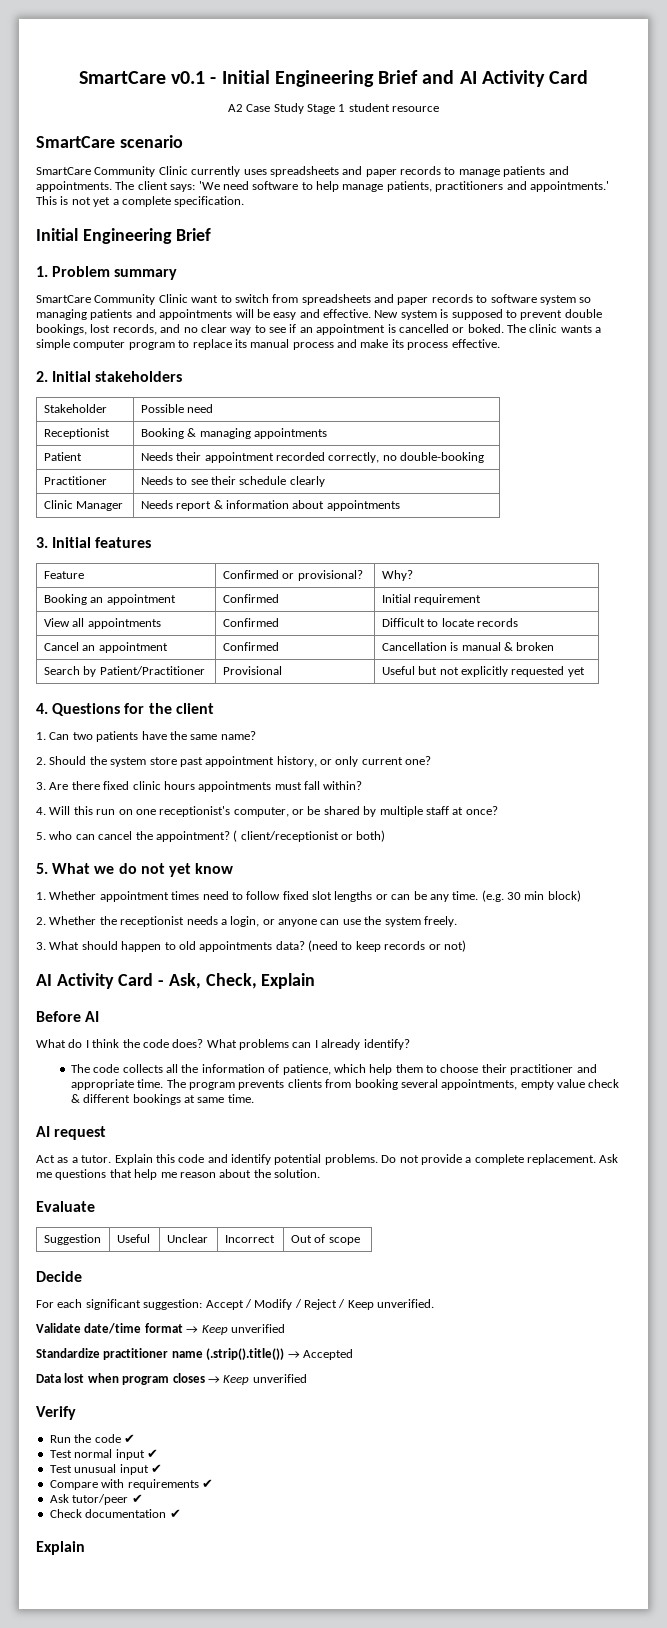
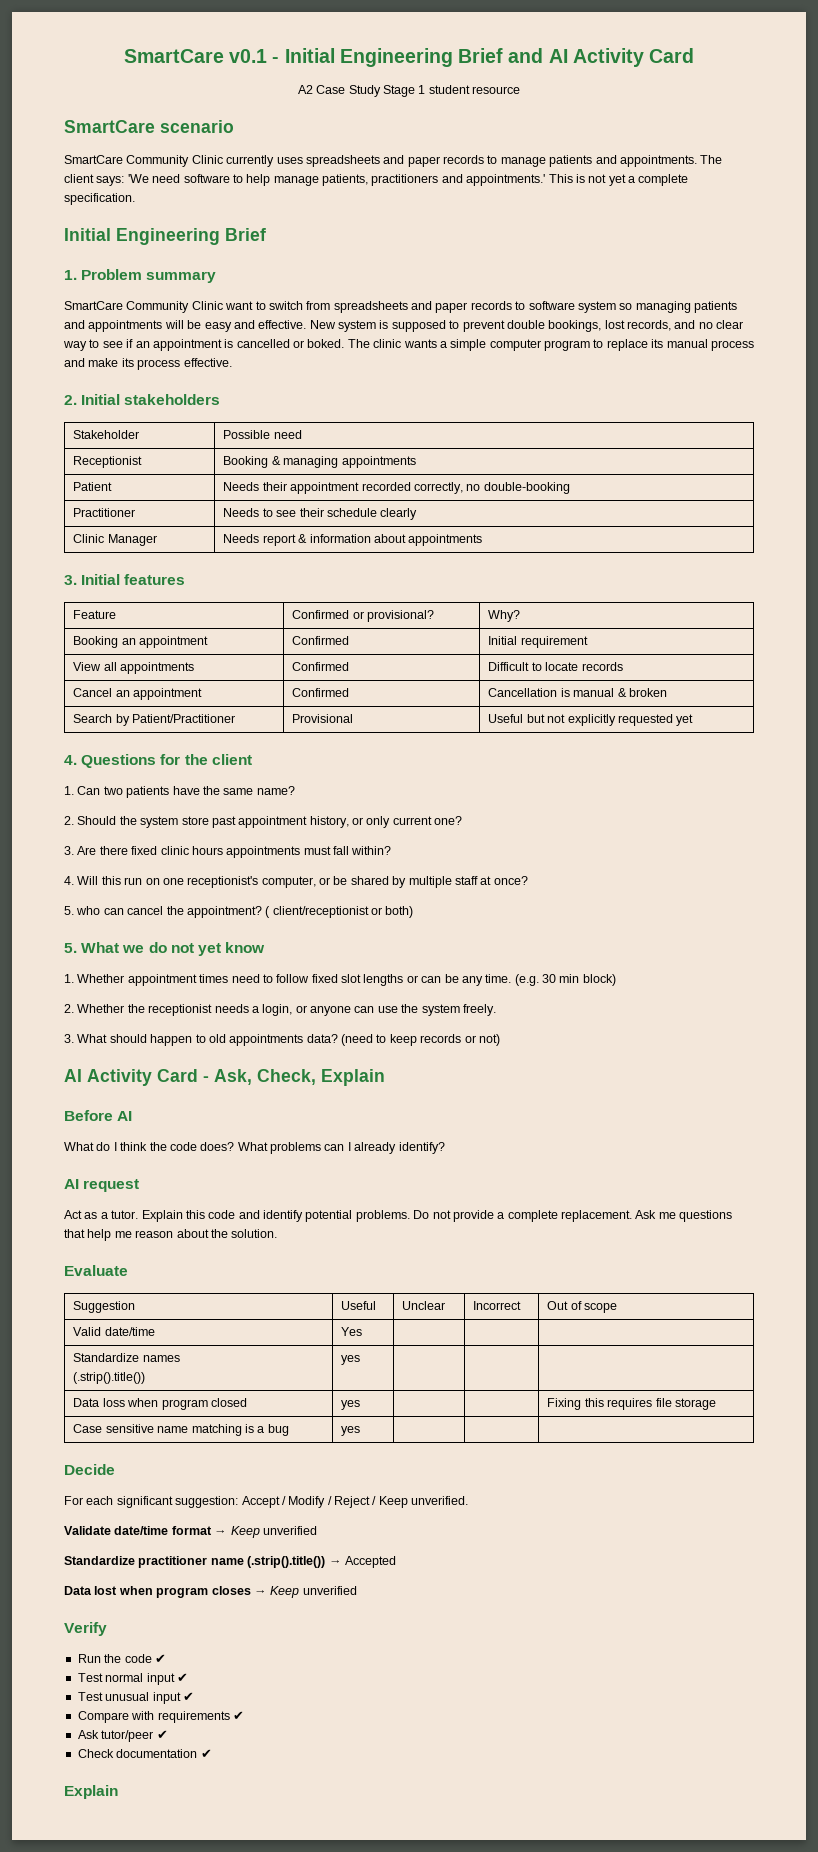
- The code collects all the information of patience, which help them to choose their practitioner and appropriate time. The program prevents clients from booking several appointments, empty value check & different bookings at same time.
+ Valid date/time | Yes | | |
+ Standardize names
+ (.strip().title()) | yes | | |
+ Data loss when program closed | yes | | | Fixing this requires file storage
+ Case sensitive name matching is a bug | yes | | |

